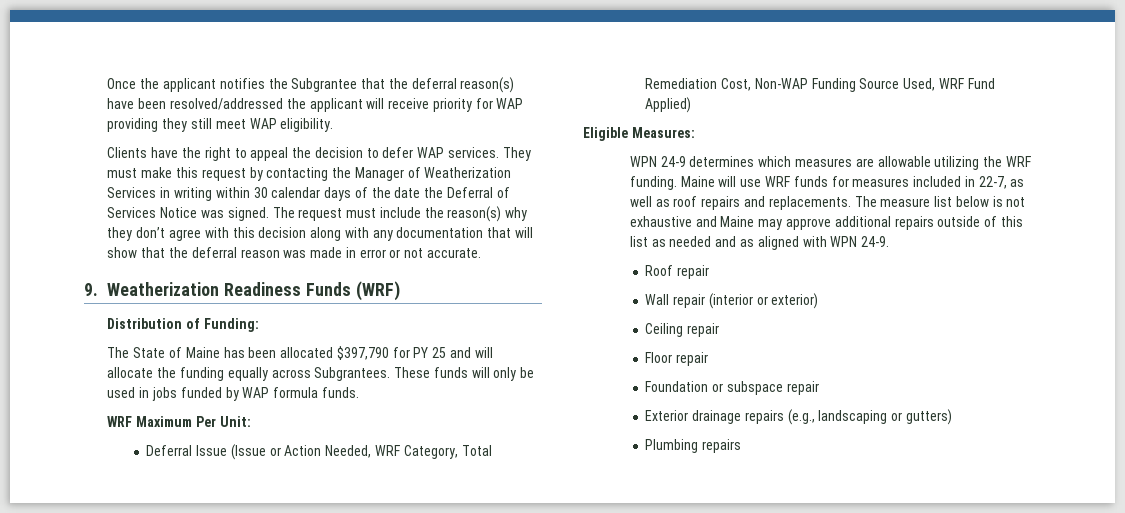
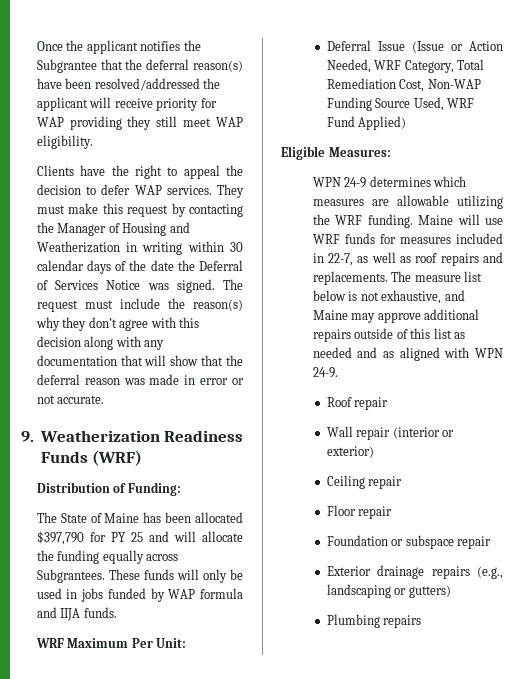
- They must make this request by contacting the Manager of Weatherization Services in writing within 30 calendar days of the date the Deferral of Services Notice was signed.
+ They must make this request by contacting the Manager of Housing and Weatherization in writing within 30 calendar days of the date the Deferral of Services Notice was signed.
- These funds will only be used in jobs funded by WAP formula funds.
+ These funds will only be used in jobs funded by WAP formula and IIJA funds.
- The measure list below is not exhaustive and Maine may approve additional repairs outside of this list as needed and as aligned with WPN 24-9.
+ The measure list below is not exhaustive, and Maine may approve additional repairs outside of this list as needed and as aligned with WPN 24-9.

